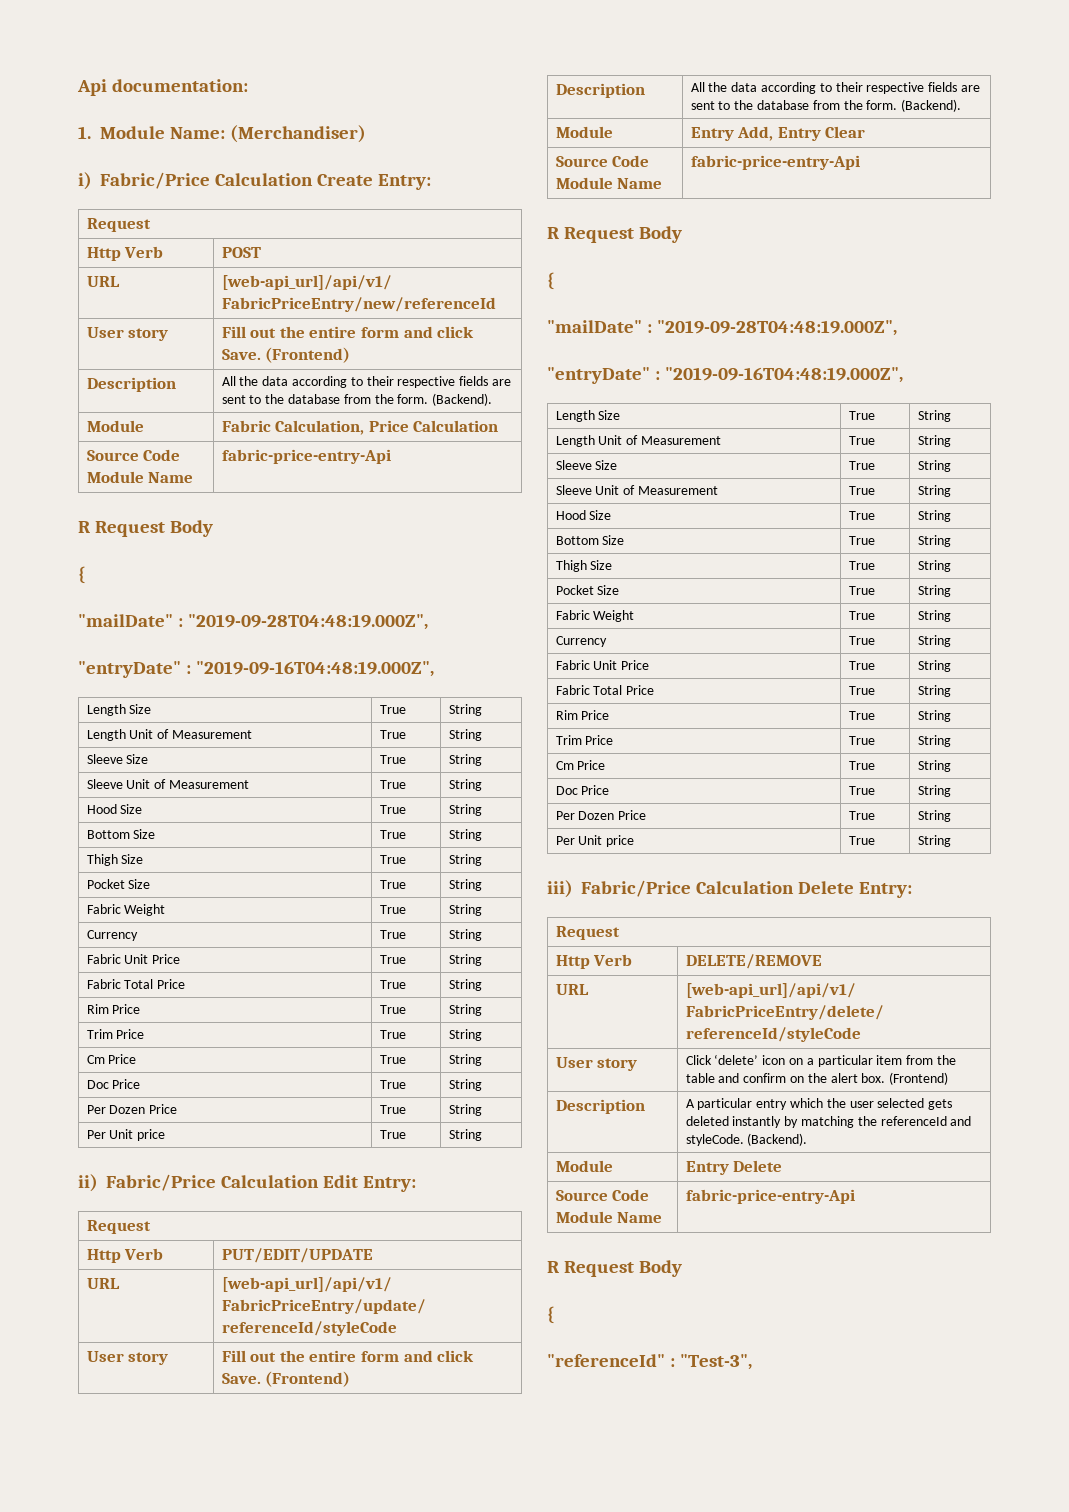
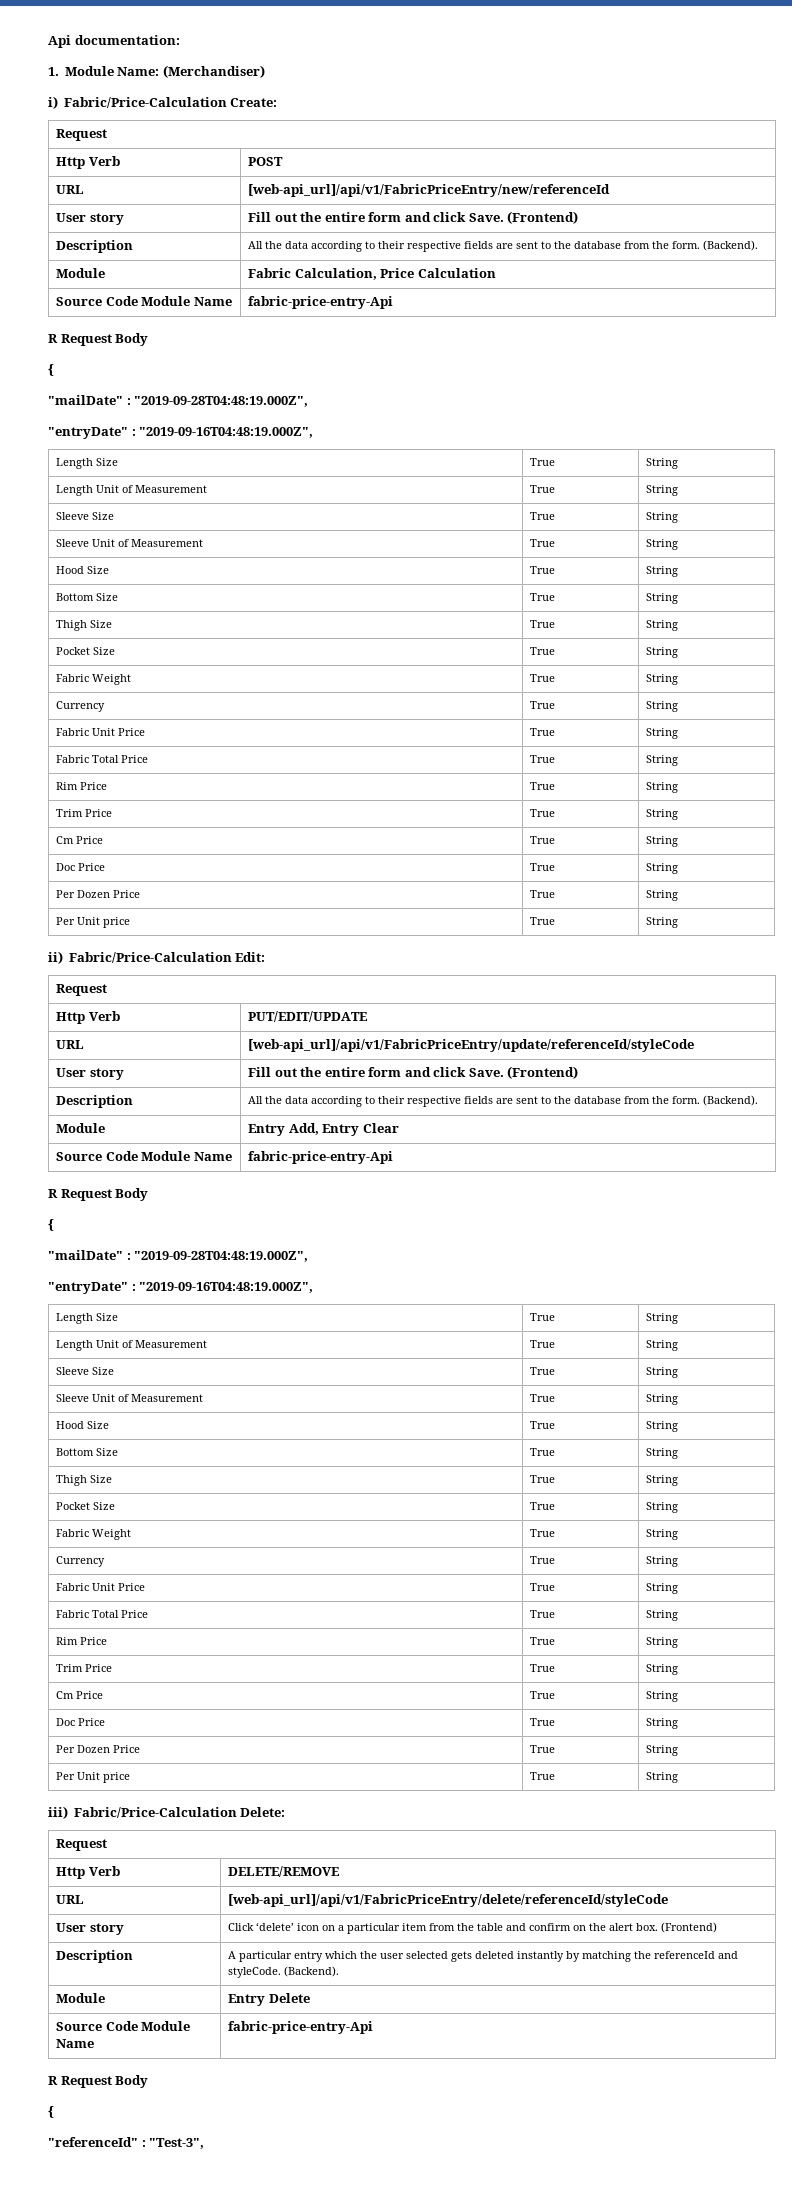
- i) Fabric/Price Calculation Create Entry:
+ i) Fabric/Price-Calculation Create:
- ii) Fabric/Price Calculation Edit Entry:
+ ii) Fabric/Price-Calculation Edit:
- iii) Fabric/Price Calculation Delete Entry:
+ iii) Fabric/Price-Calculation Delete:

